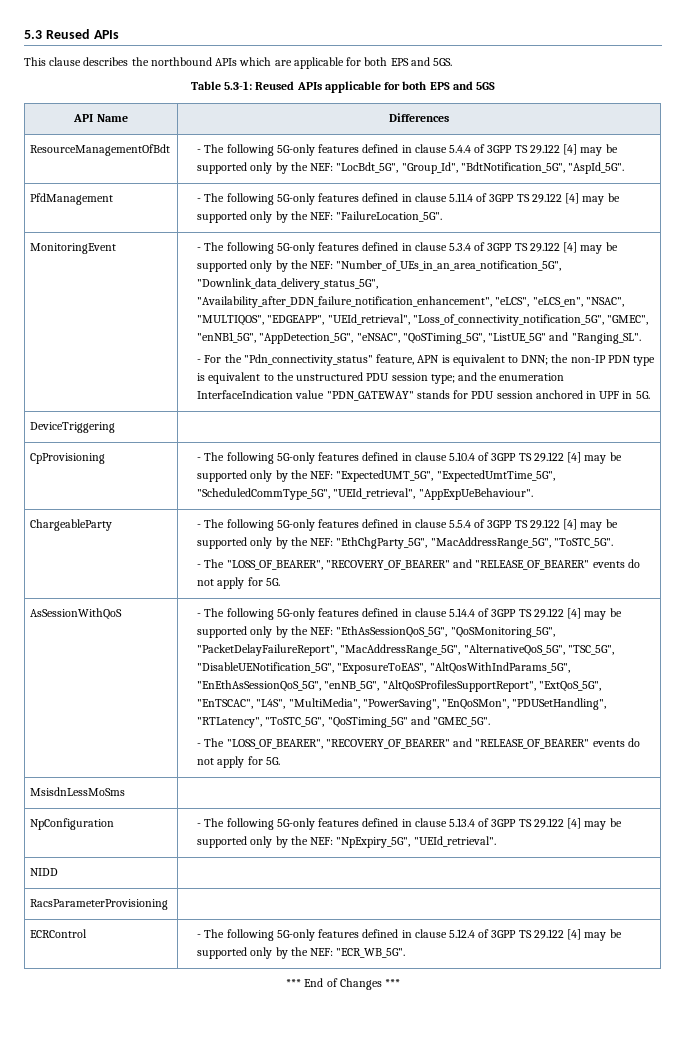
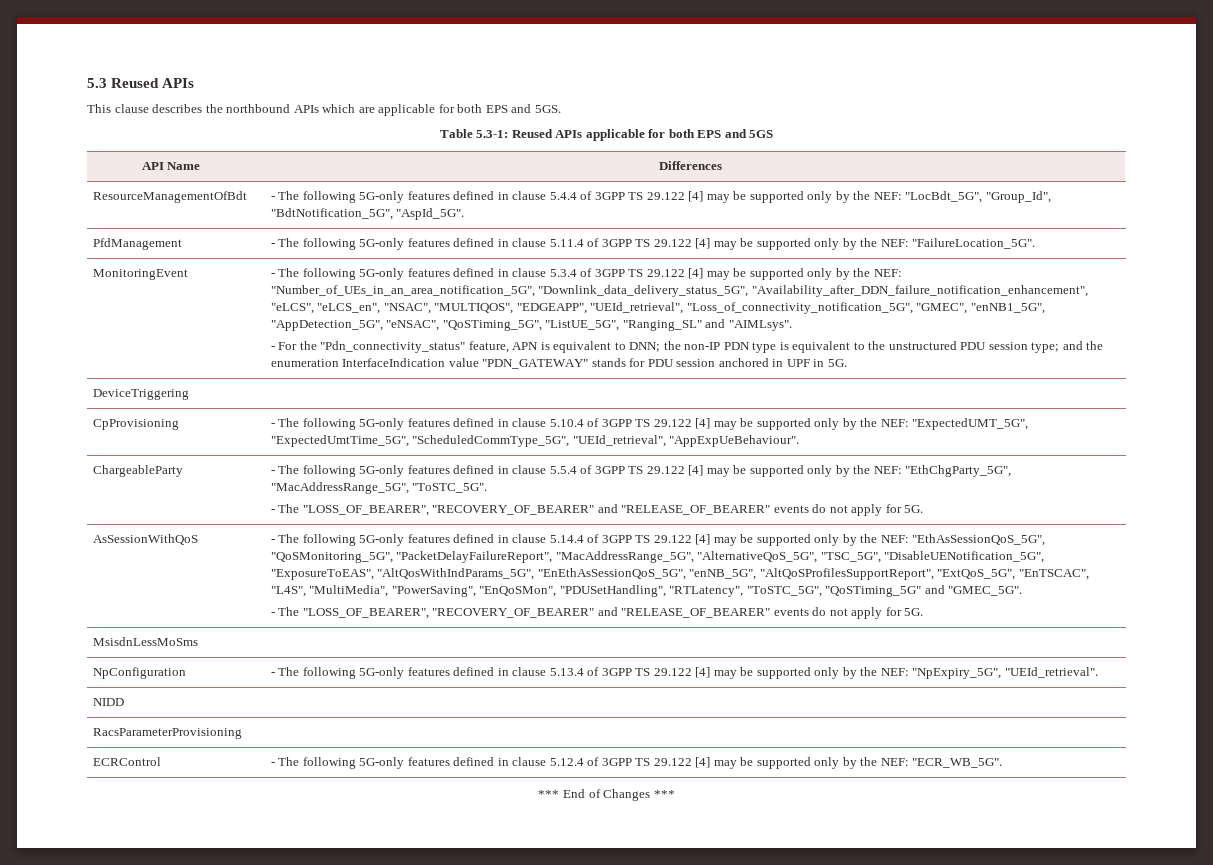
- - The following 5G-only features defined in clause 5.3.4 of 3GPP TS 29.122 [4] may be supported only by the NEF: "Number_of_UEs_in_an_area_notification_5G", "Downlink_data_delivery_status_5G", "Availability_after_DDN_failure_notification_enhancement", "eLCS", "eLCS_en", "NSAC", "MULTIQOS", "EDGEAPP", "UEId_retrieval", "Loss_of_connectivity_notification_5G", "GMEC", "enNB1_5G", "AppDetection_5G", "eNSAC", "QoSTiming_5G", "ListUE_5G" and "Ranging_SL".
+ - The following 5G-only features defined in clause 5.3.4 of 3GPP TS 29.122 [4] may be supported only by the NEF: "Number_of_UEs_in_an_area_notification_5G", "Downlink_data_delivery_status_5G", "Availability_after_DDN_failure_notification_enhancement", "eLCS", "eLCS_en", "NSAC", "MULTIQOS", "EDGEAPP", "UEId_retrieval", "Loss_of_connectivity_notification_5G", "GMEC", "enNB1_5G", "AppDetection_5G", "eNSAC", "QoSTiming_5G", "ListUE_5G", "Ranging_SL" and "AIMLsys".

